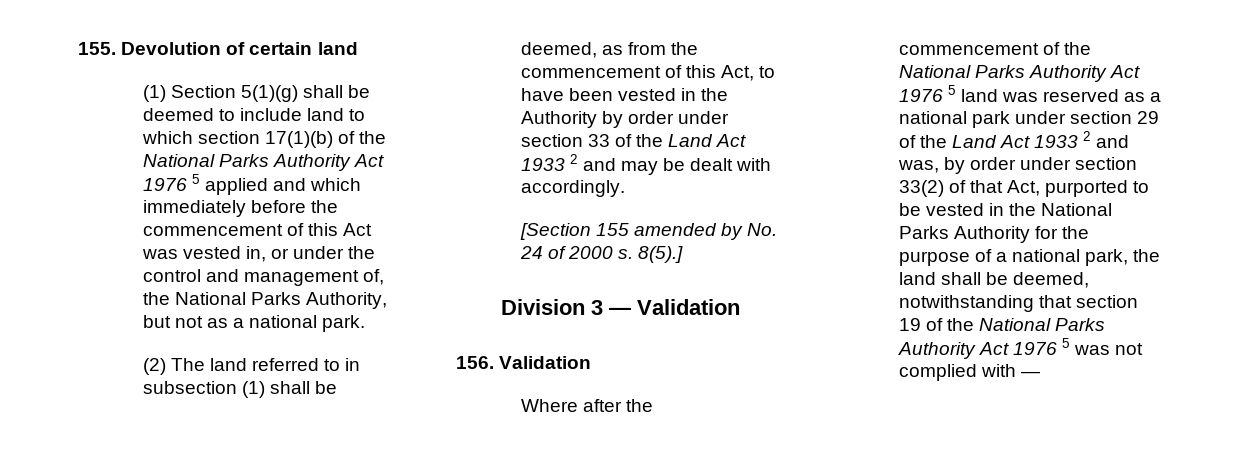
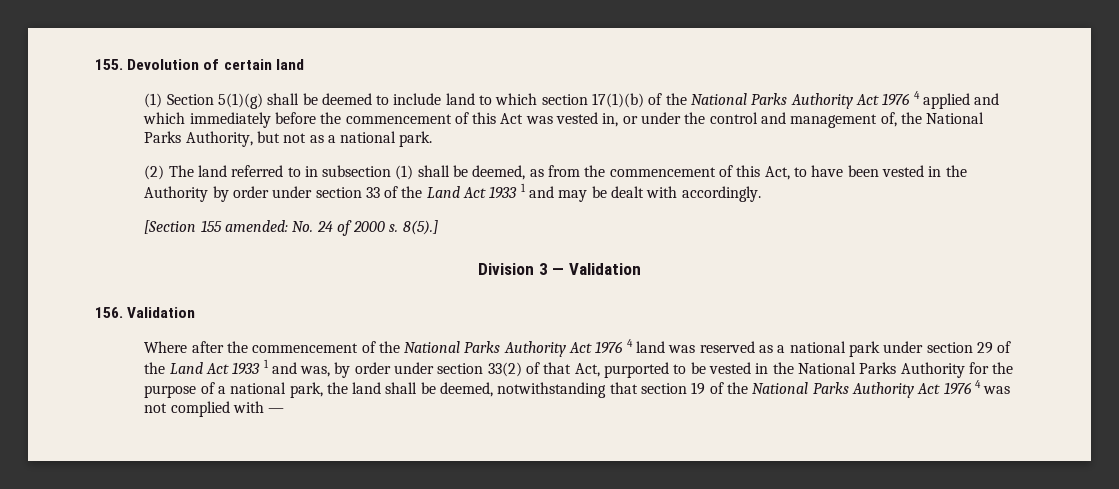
- (1) Section 5(1)(g) shall be deemed to include land to which section 17(1)(b) of the National Parks Authority Act 1976 5 applied and which immediately before the commencement of this Act was vested in, or under the control and management of, the National Parks Authority, but not as a national park.
+ (1) Section 5(1)(g) shall be deemed to include land to which section 17(1)(b) of the National Parks Authority Act 1976 4 applied and which immediately before the commencement of this Act was vested in, or under the control and management of, the National Parks Authority, but not as a national park.
- (2) The land referred to in subsection (1) shall be deemed, as from the commencement of this Act, to have been vested in the Authority by order under section 33 of the Land Act 1933 2 and may be dealt with accordingly.
+ (2) The land referred to in subsection (1) shall be deemed, as from the commencement of this Act, to have been vested in the Authority by order under section 33 of the Land Act 1933 1 and may be dealt with accordingly.
- [Section 155 amended by No. 24 of 2000 s.
+ [Section 155 amended: No. 24 of 2000 s.
- Where after the commencement of the National Parks Authority Act 1976 5 land was reserved as a national park under section 29 of the Land Act 1933 2 and was, by order under section 33(2) of that Act, purported to be vested in the National Parks Authority for the purpose of a national park, the land shall be deemed, notwithstanding that section 19 of the National Parks Authority Act 1976 5 was not complied with —
+ Where after the commencement of the National Parks Authority Act 1976 4 land was reserved as a national park under section 29 of the Land Act 1933 1 and was, by order under section 33(2) of that Act, purported to be vested in the National Parks Authority for the purpose of a national park, the land shall be deemed, notwithstanding that section 19 of the National Parks Authority Act 1976 4 was not complied with —

